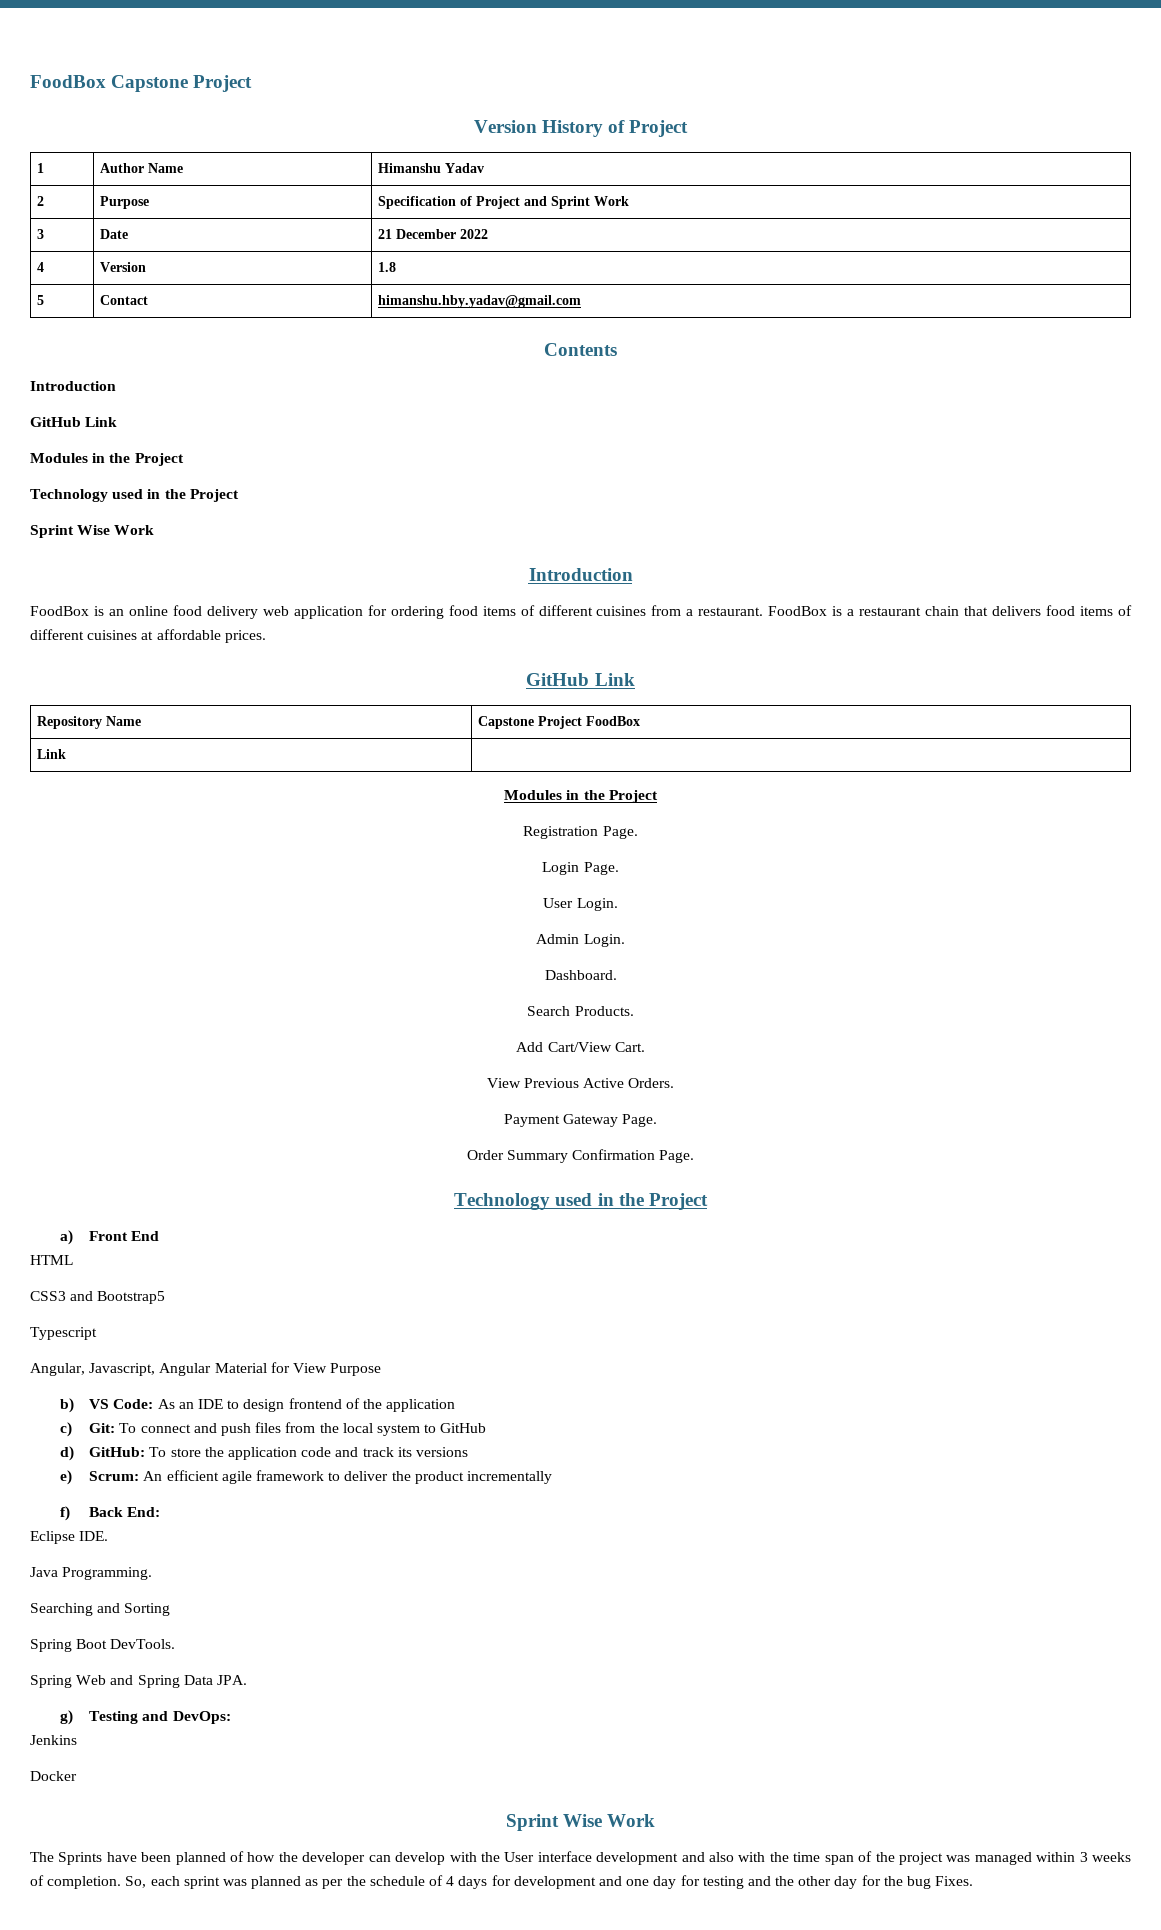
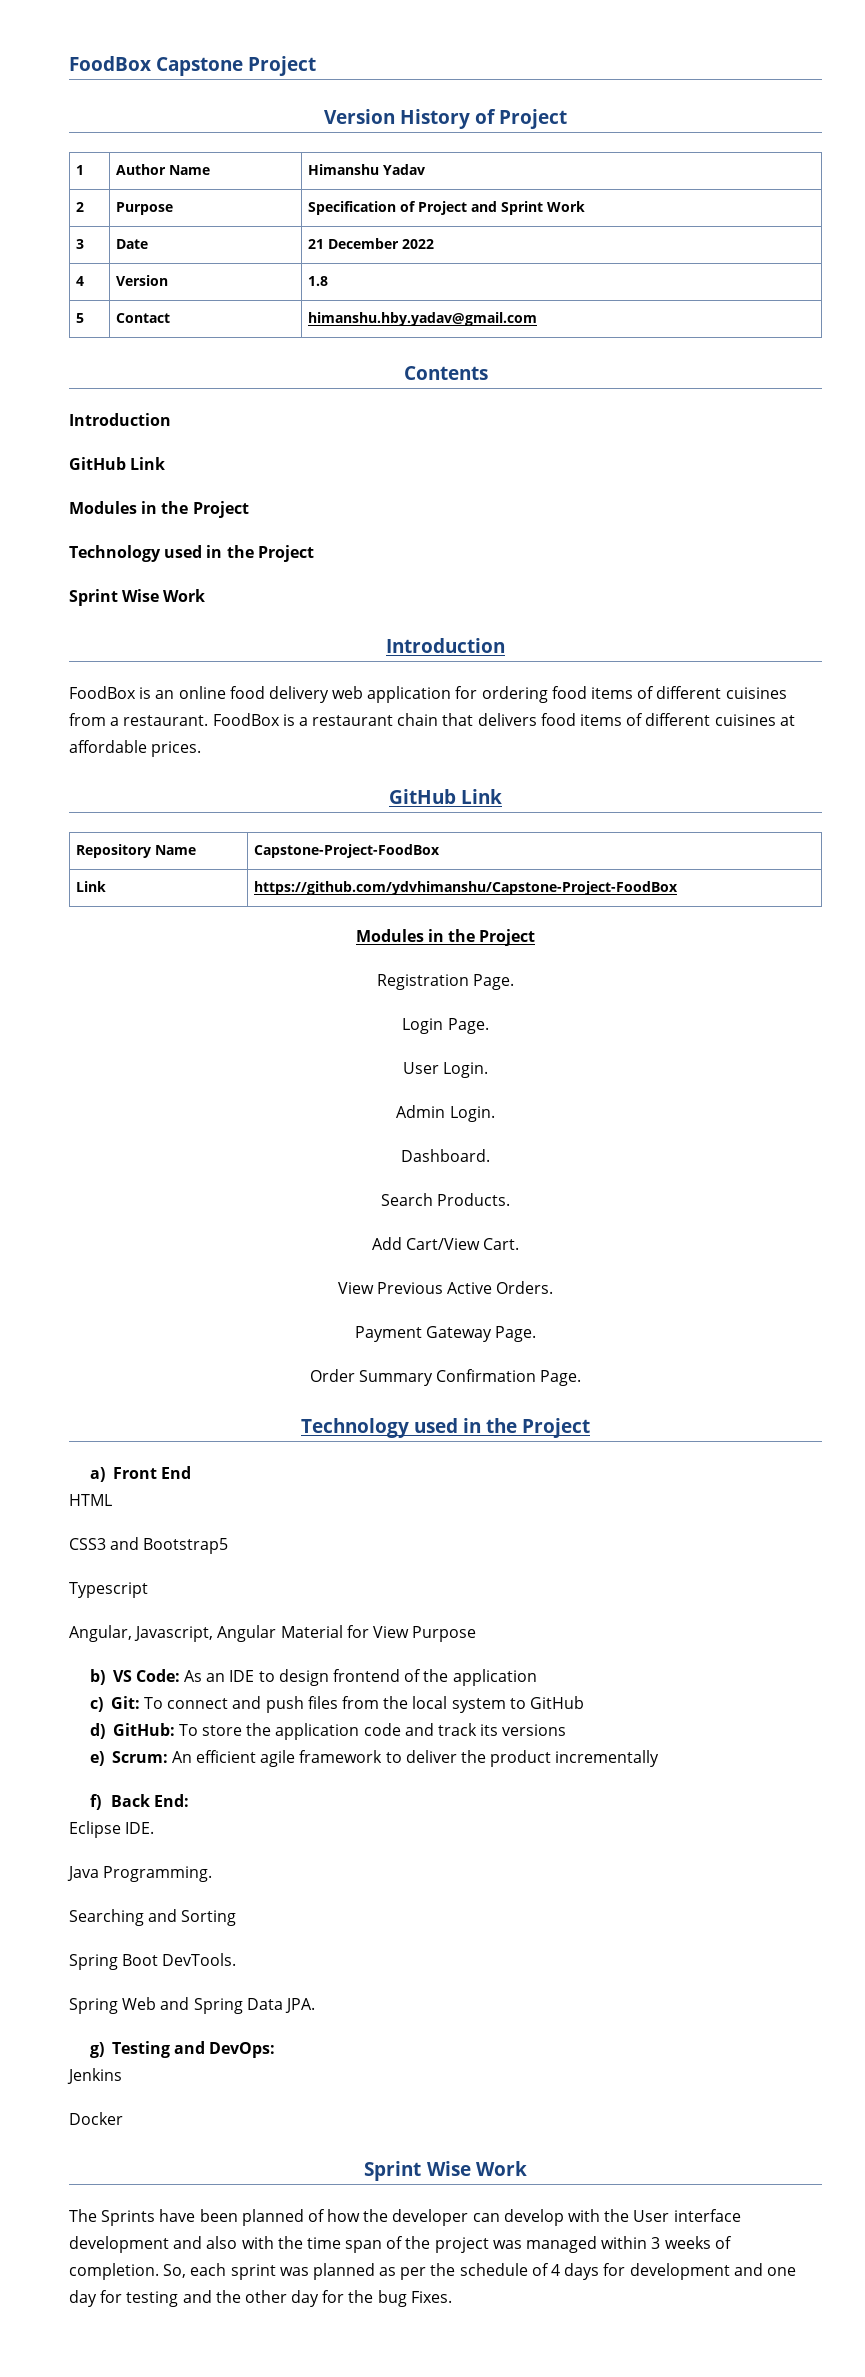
- Repository Name | Capstone Project FoodBox
+ Repository Name | Capstone-Project-FoodBox
- Link |
+ Link | https://github.com/ydvhimanshu/Capstone-Project-FoodBox

